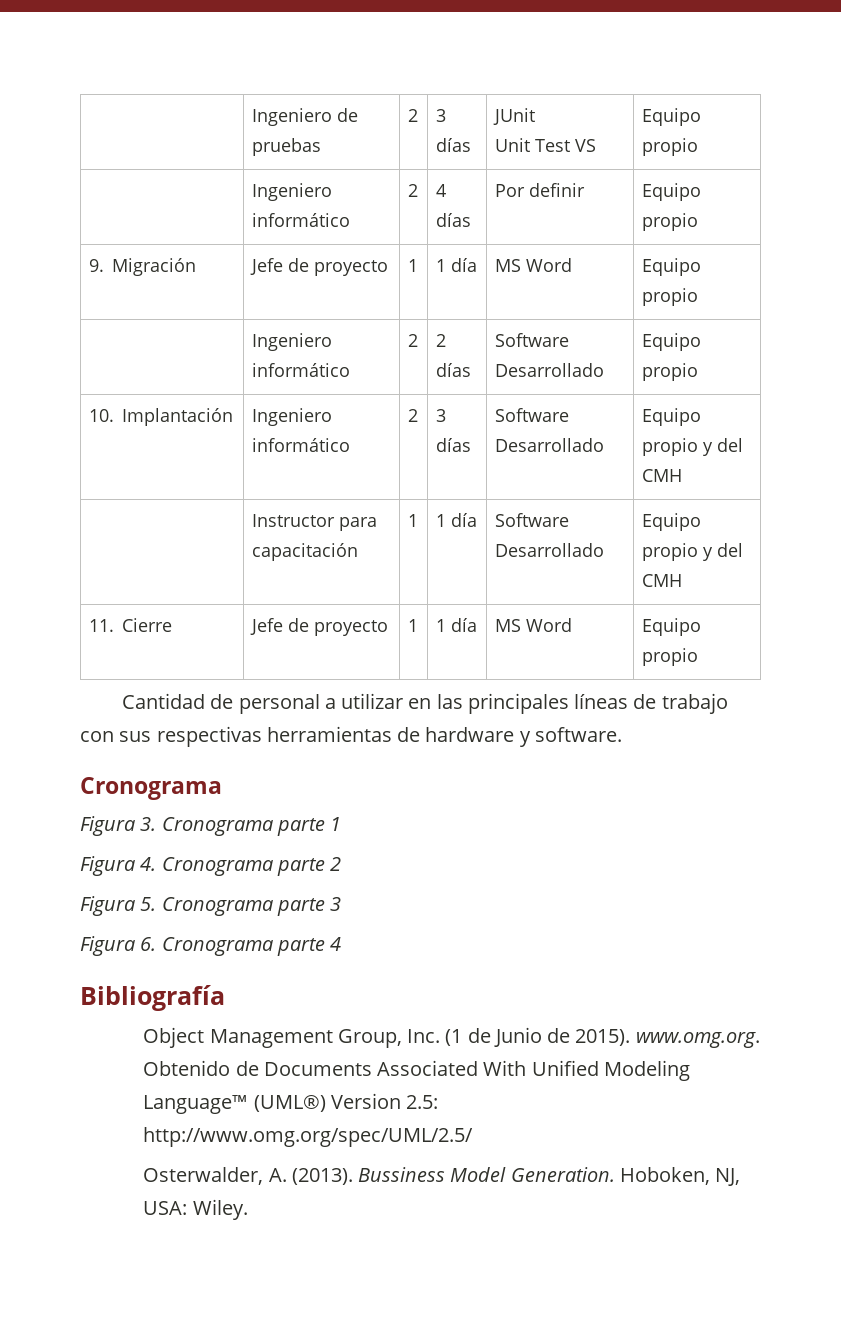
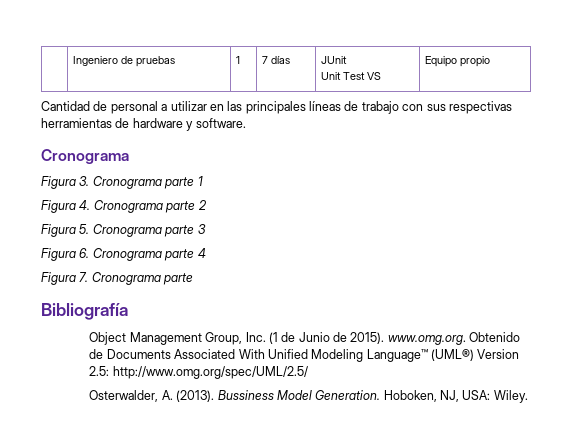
- | Ingeniero de pruebas | 2 | 3 días | JUnit
+ | Ingeniero de pruebas | 1 | 7 días | JUnit
- | Ingeniero informático | 2 | 4 días | Por definir | Equipo propio
- 9. Migración | Jefe de proyecto | 1 | 1 día | MS Word | Equipo propio
- | Ingeniero informático | 2 | 2 días | Software Desarrollado | Equipo propio
- 10. Implantación | Ingeniero informático | 2 | 3 días | Software Desarrollado | Equipo propio y del CMH
- | Instructor para capacitación | 1 | 1 día | Software Desarrollado | Equipo propio y del CMH
- 11. Cierre | Jefe de proyecto | 1 | 1 día | MS Word | Equipo propio
+ Figura 7. Cronograma parte

